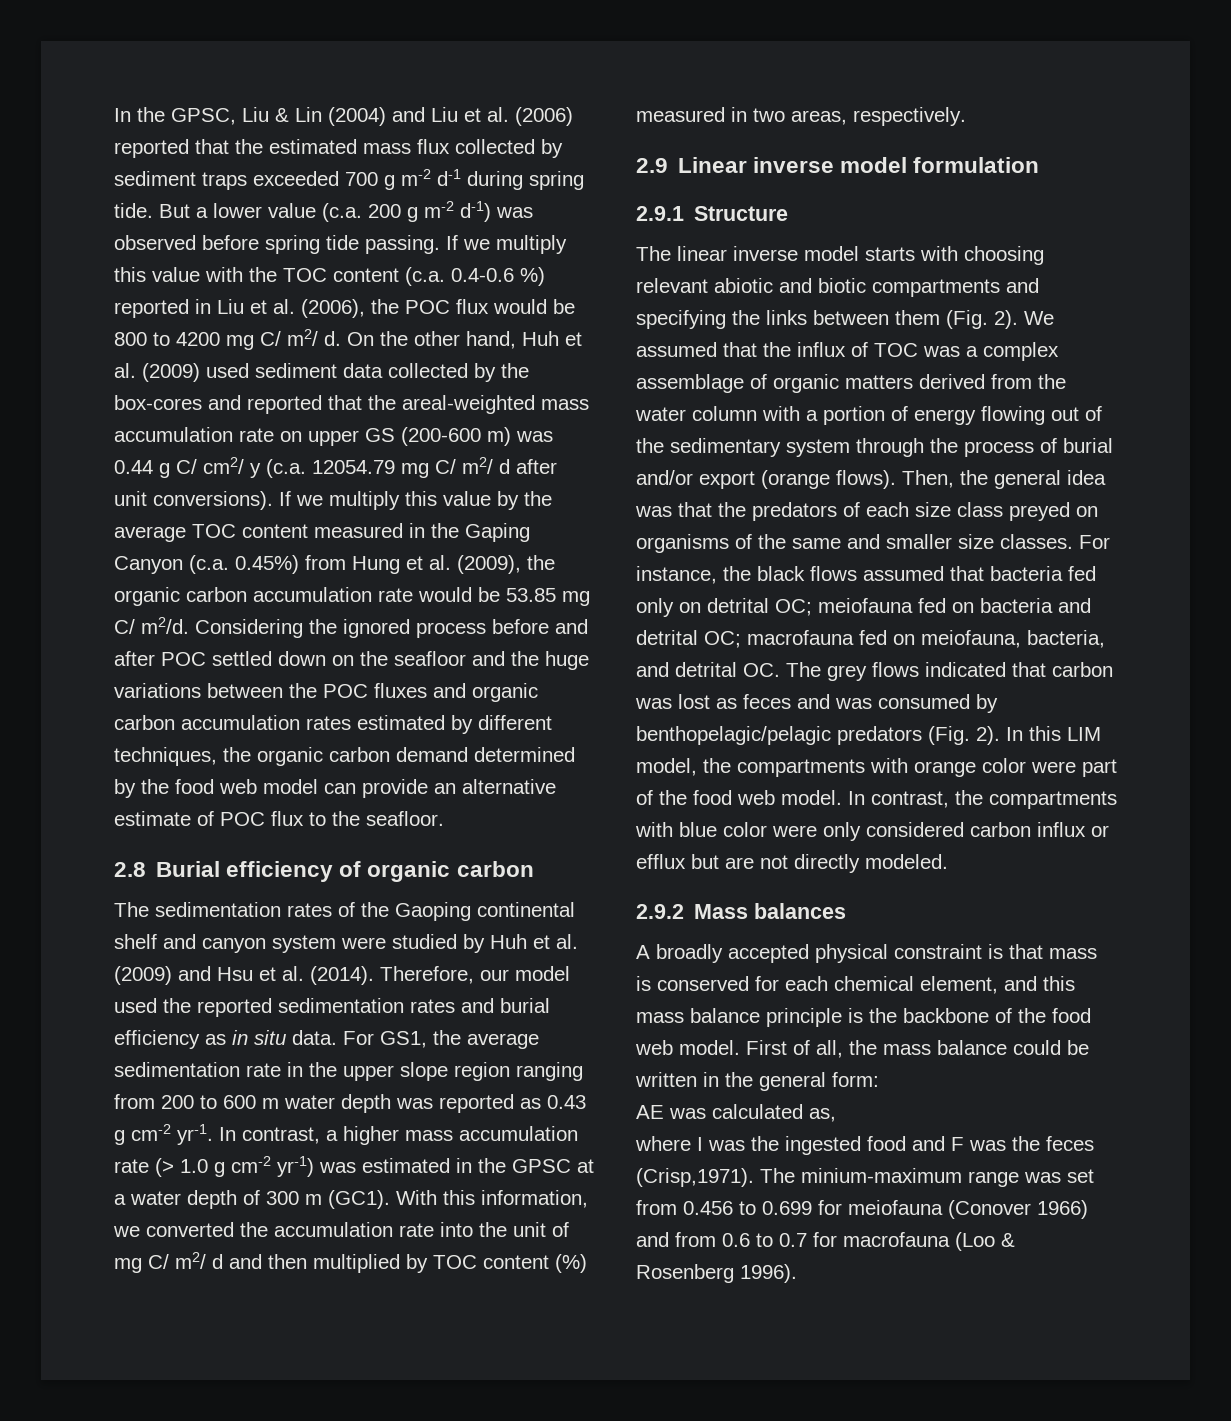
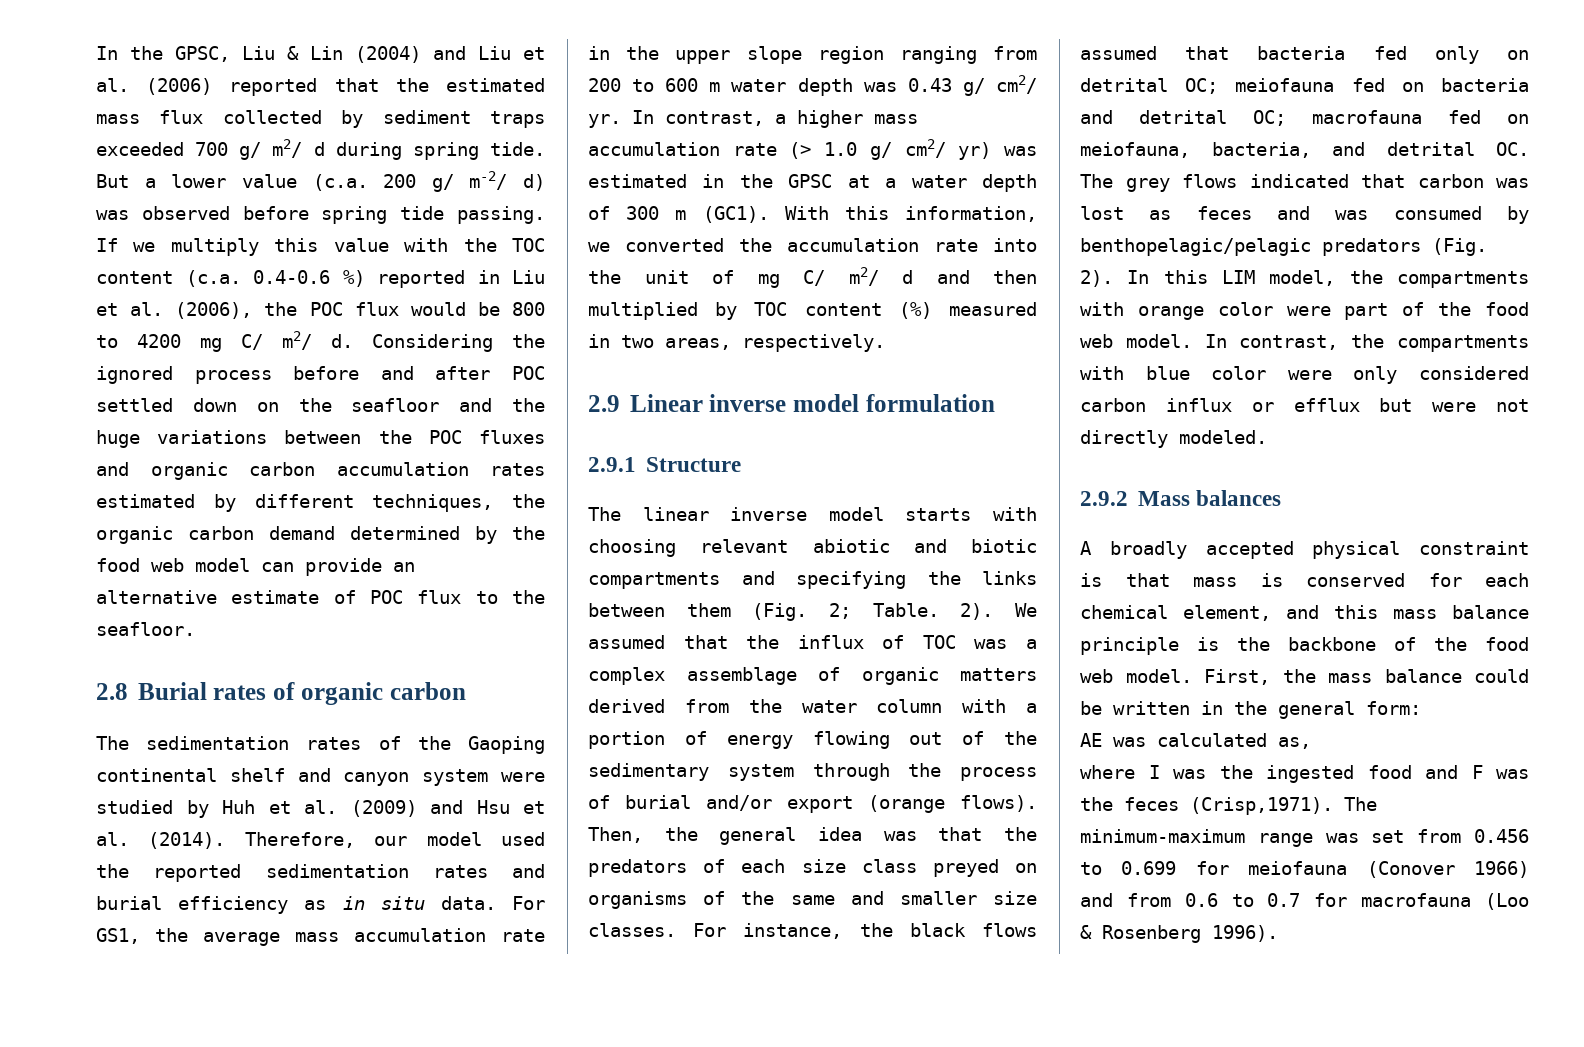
- In the GPSC, Liu & Lin (2004) and Liu et al. (2006) reported that the estimated mass flux collected by sediment traps exceeded 700 g m-2 d-1 during spring tide.
+ In the GPSC, Liu & Lin (2004) and Liu et al. (2006) reported that the estimated mass flux collected by sediment traps exceeded 700 g/ m2/ d during spring tide.
- But a lower value (c.a. 200 g m-2 d-1) was observed before spring tide passing.
+ But a lower value (c.a. 200 g/ m-2/ d) was observed before spring tide passing.
- On the other hand, Huh et al. (2009) used sediment data collected by the box-cores and reported that the areal-weighted mass accumulation rate on upper GS (200-600 m) was 0.44 g C/ cm2/ y (c.a. 12054.79 mg C/ m2/ d after unit conversions). If we multiply this value by the average TOC content measured in the Gaping Canyon (c.a. 0.45%) from Hung et al. (2009), the organic carbon accumulation rate would be 53.85 mg C/ m2/d.
- 2.8 Burial efficiency of organic carbon
+ 2.8 Burial rates of organic carbon
- For GS1, the average sedimentation rate in the upper slope region ranging from 200 to 600 m water depth was reported as 0.43 g cm-2 yr-1.
+ For GS1, the average mass accumulation rate in the upper slope region ranging from 200 to 600 m water depth was 0.43 g/ cm2/ yr.
- In contrast, a higher mass accumulation rate (> 1.0 g cm-2 yr-1) was estimated in the GPSC at a water depth of 300 m (GC1).
+ In contrast, a higher mass accumulation rate (> 1.0 g/ cm2/ yr) was estimated in the GPSC at a water depth of 300 m (GC1).
- The linear inverse model starts with choosing relevant abiotic and biotic compartments and specifying the links between them (Fig. 2).
+ The linear inverse model starts with choosing relevant abiotic and biotic compartments and specifying the links between them (Fig. 2; Table. 2).
- In contrast, the compartments with blue color were only considered carbon influx or efflux but are not directly modeled.
+ In contrast, the compartments with blue color were only considered carbon influx or efflux but were not directly modeled.
- First of all, the mass balance could be written in the general form:
+ First, the mass balance could be written in the general form:
- The minium-maximum range was set from 0.456 to 0.699 for meiofauna (Conover 1966) and from 0.6 to 0.7 for macrofauna (Loo & Rosenberg 1996).
+ The minimum-maximum range was set from 0.456 to 0.699 for meiofauna (Conover 1966) and from 0.6 to 0.7 for macrofauna (Loo & Rosenberg 1996).

